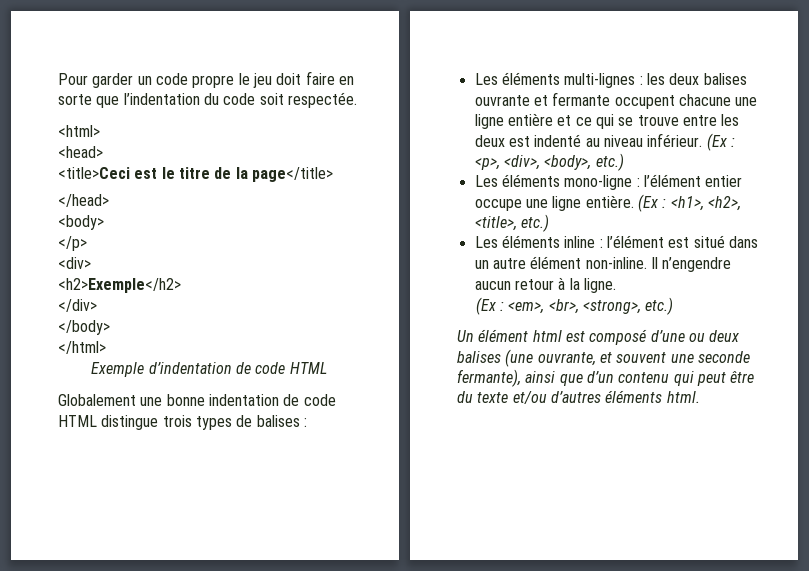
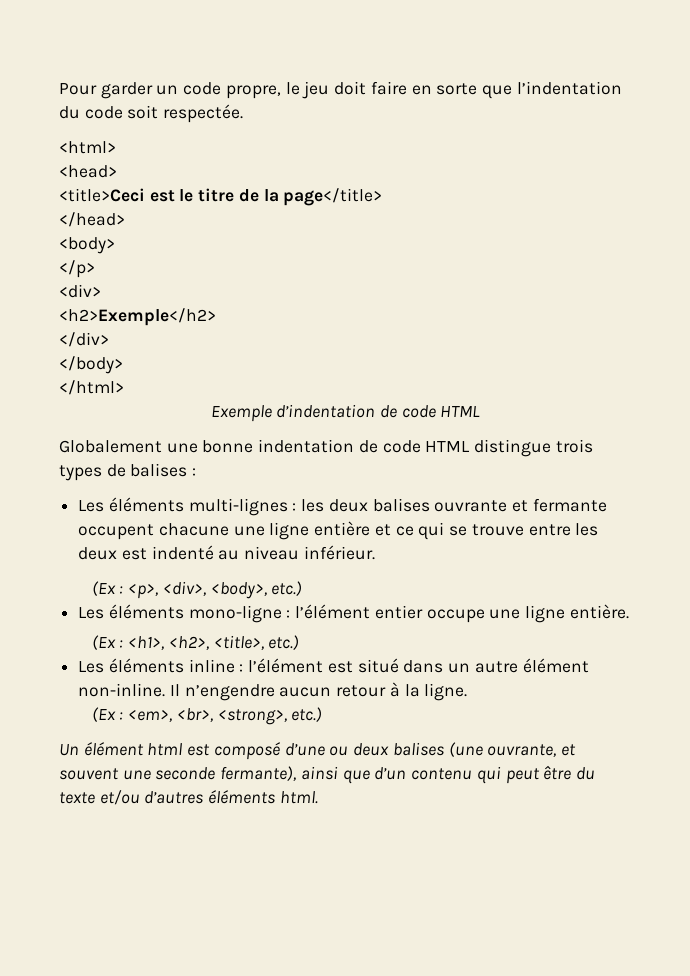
- Pour garder un code propre le jeu doit faire en sorte que l’indentation du code soit respectée.
+ Pour garder un code propre, le jeu doit faire en sorte que l’indentation du code soit respectée.
- Les éléments multi-lignes : les deux balises ouvrante et fermante occupent chacune une ligne entière et ce qui se trouve entre les deux est indenté au niveau inférieur. (Ex : <p>, <div>, <body>, etc.)
+ Les éléments multi-lignes : les deux balises ouvrante et fermante occupent chacune une ligne entière et ce qui se trouve entre les deux est indenté au niveau inférieur.
+ (Ex : <p>, <div>, <body>, etc.)
- Les éléments mono-ligne : l’élément entier occupe une ligne entière. (Ex : <h1>, <h2>, <title>, etc.)
+ Les éléments mono-ligne : l’élément entier occupe une ligne entière.
+ (Ex : <h1>, <h2>, <title>, etc.)

